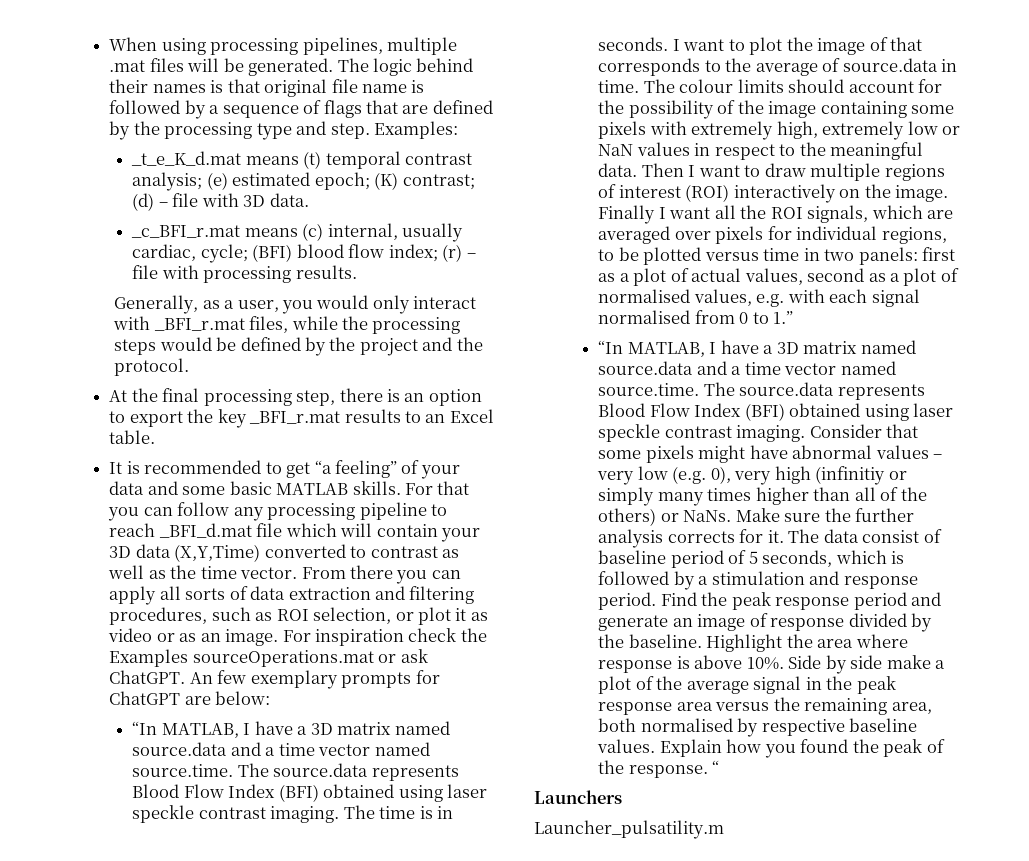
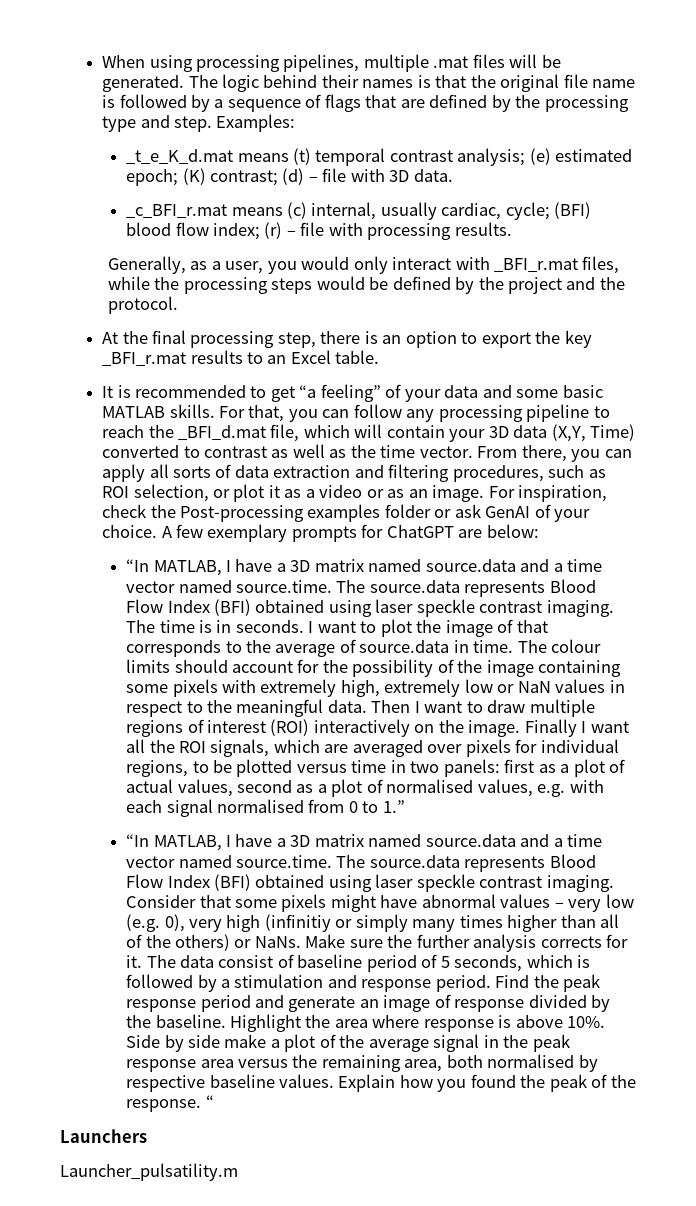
- The logic behind their names is that original file name is followed by a sequence of flags that are defined by the processing type and step.
+ The logic behind their names is that the original file name is followed by a sequence of flags that are defined by the processing type and step.
- For that you can follow any processing pipeline to reach _BFI_d.mat file which will contain your 3D data (X,Y,Time) converted to contrast as well as the time vector.
+ For that, you can follow any processing pipeline to reach the _BFI_d.mat file, which will contain your 3D data (X,Y, Time) converted to contrast as well as the time vector.
- From there you can apply all sorts of data extraction and filtering procedures, such as ROI selection, or plot it as video or as an image.
+ From there, you can apply all sorts of data extraction and filtering procedures, such as ROI selection, or plot it as a video or as an image.
- For inspiration check the Examples sourceOperations.mat or ask ChatGPT. An few exemplary prompts for ChatGPT are below:
+ For inspiration, check the Post-processing examples folder or ask GenAI of your choice. A few exemplary prompts for ChatGPT are below:

